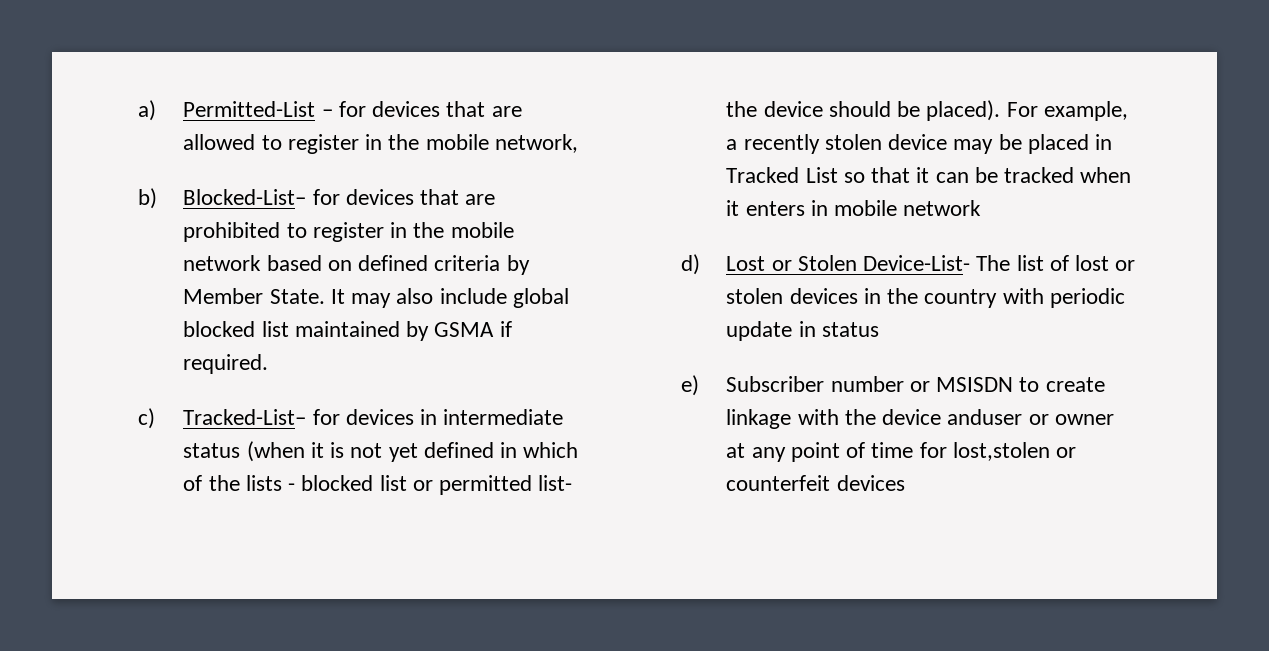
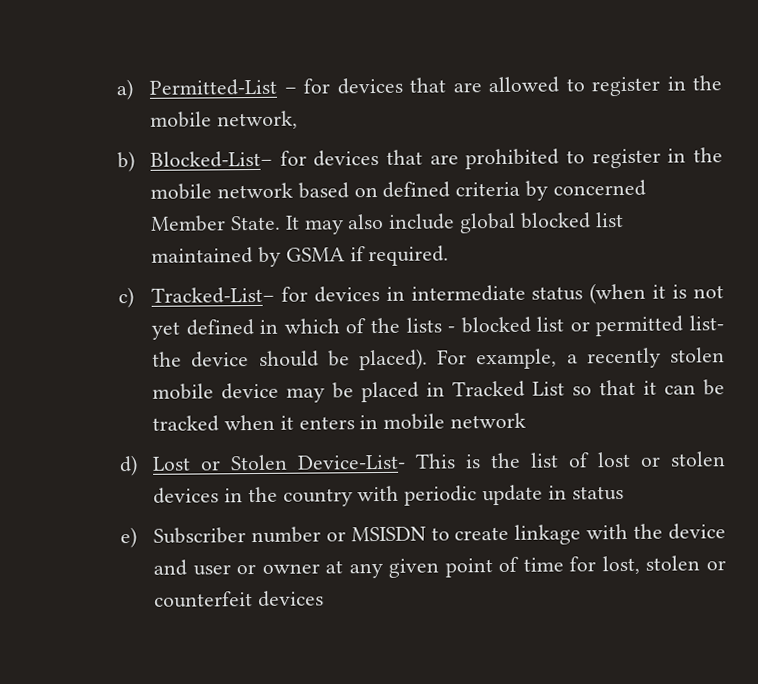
- b) Blocked-List– for devices that are prohibited to register in the mobile network based on defined criteria by Member State.
+ b) Blocked-List– for devices that are prohibited to register in the mobile network based on defined criteria by concerned Member State.
- For example, a recently stolen device may be placed in Tracked List so that it can be tracked when it enters in mobile network
+ For example, a recently stolen mobile device may be placed in Tracked List so that it can be tracked when it enters in mobile network
- d) Lost or Stolen Device-List- The list of lost or stolen devices in the country with periodic update in status
+ d) Lost or Stolen Device-List- This is the list of lost or stolen devices in the country with periodic update in status
- e) Subscriber number or MSISDN to create linkage with the device anduser or owner at any point of time for lost,stolen or counterfeit devices
+ e) Subscriber number or MSISDN to create linkage with the device and user or owner at any given point of time for lost, stolen or counterfeit devices

